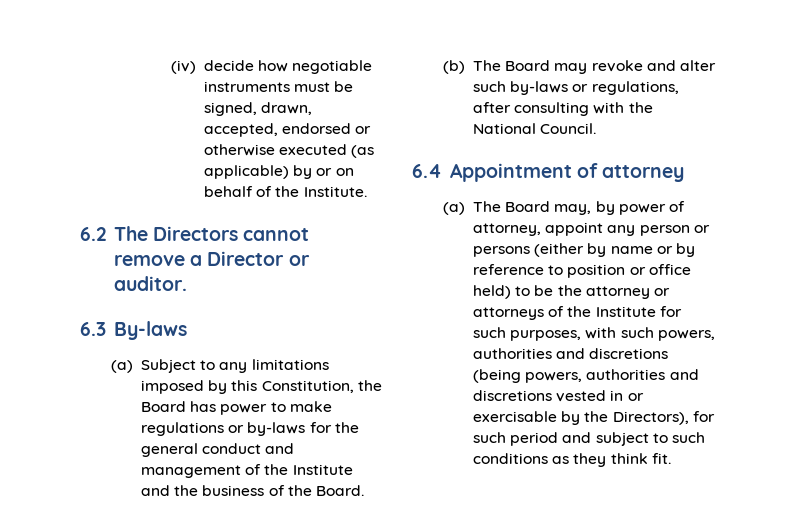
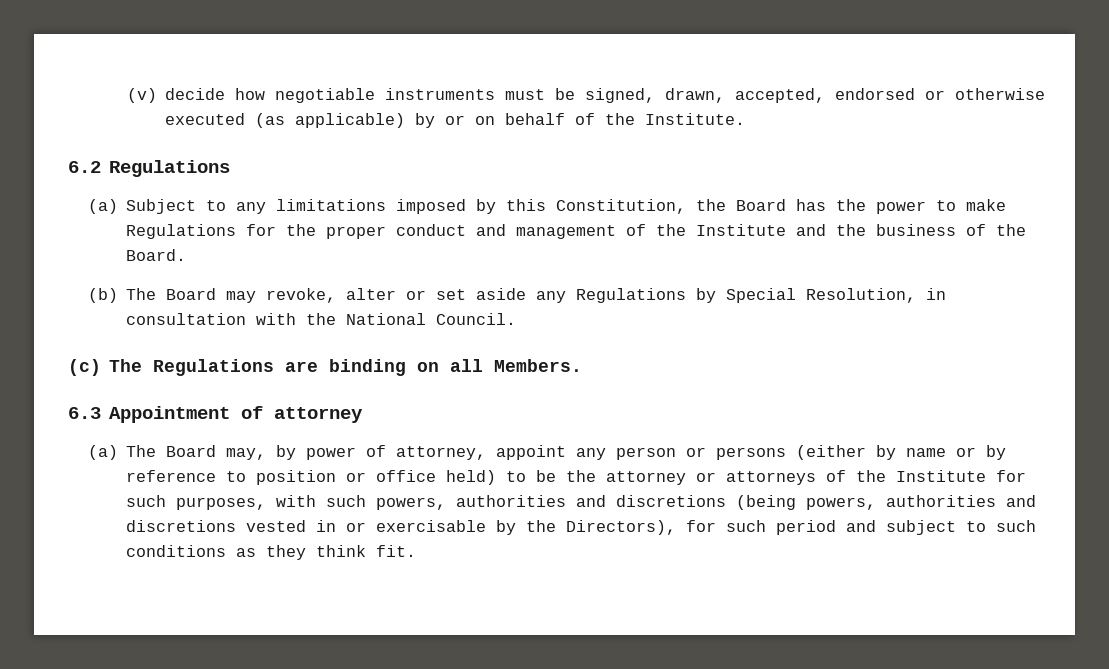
- (iv) decide how negotiable instruments must be signed, drawn, accepted, endorsed or otherwise executed (as applicable) by or on behalf of the Institute.
+ (v) decide how negotiable instruments must be signed, drawn, accepted, endorsed or otherwise executed (as applicable) by or on behalf of the Institute.
- 6.2 The Directors cannot remove a Director or auditor.
- 6.3 By-laws
+ 6.2 Regulations
- (a) Subject to any limitations imposed by this Constitution, the Board has power to make regulations or by-laws for the general conduct and management of the Institute and the business of the Board.
+ (a) Subject to any limitations imposed by this Constitution, the Board has the power to make Regulations for the proper conduct and management of the Institute and the business of the Board.
- (b) The Board may revoke and alter such by-laws or regulations, after consulting with the National Council.
- 6.4 Appointment of attorney
+ (b) The Board may revoke, alter or set aside any Regulations by Special Resolution, in consultation with the National Council.
+ (c) The Regulations are binding on all Members.
+ 6.3 Appointment of attorney

